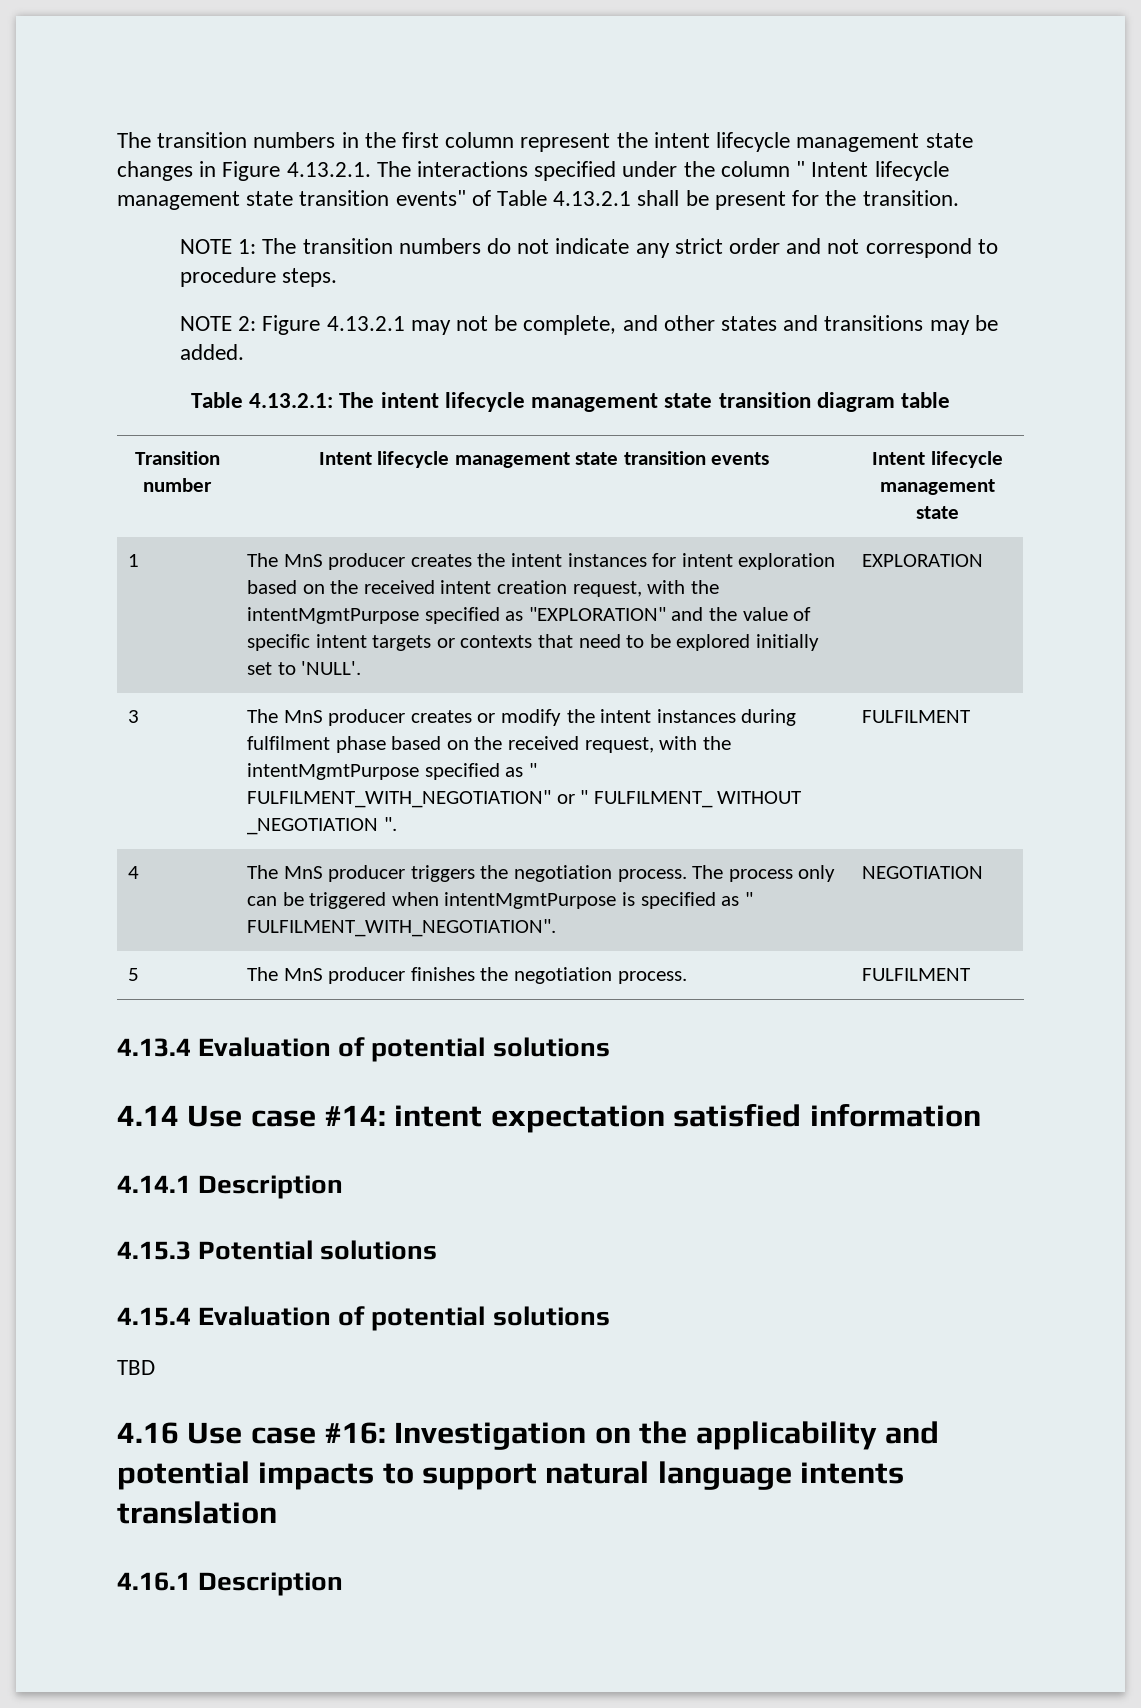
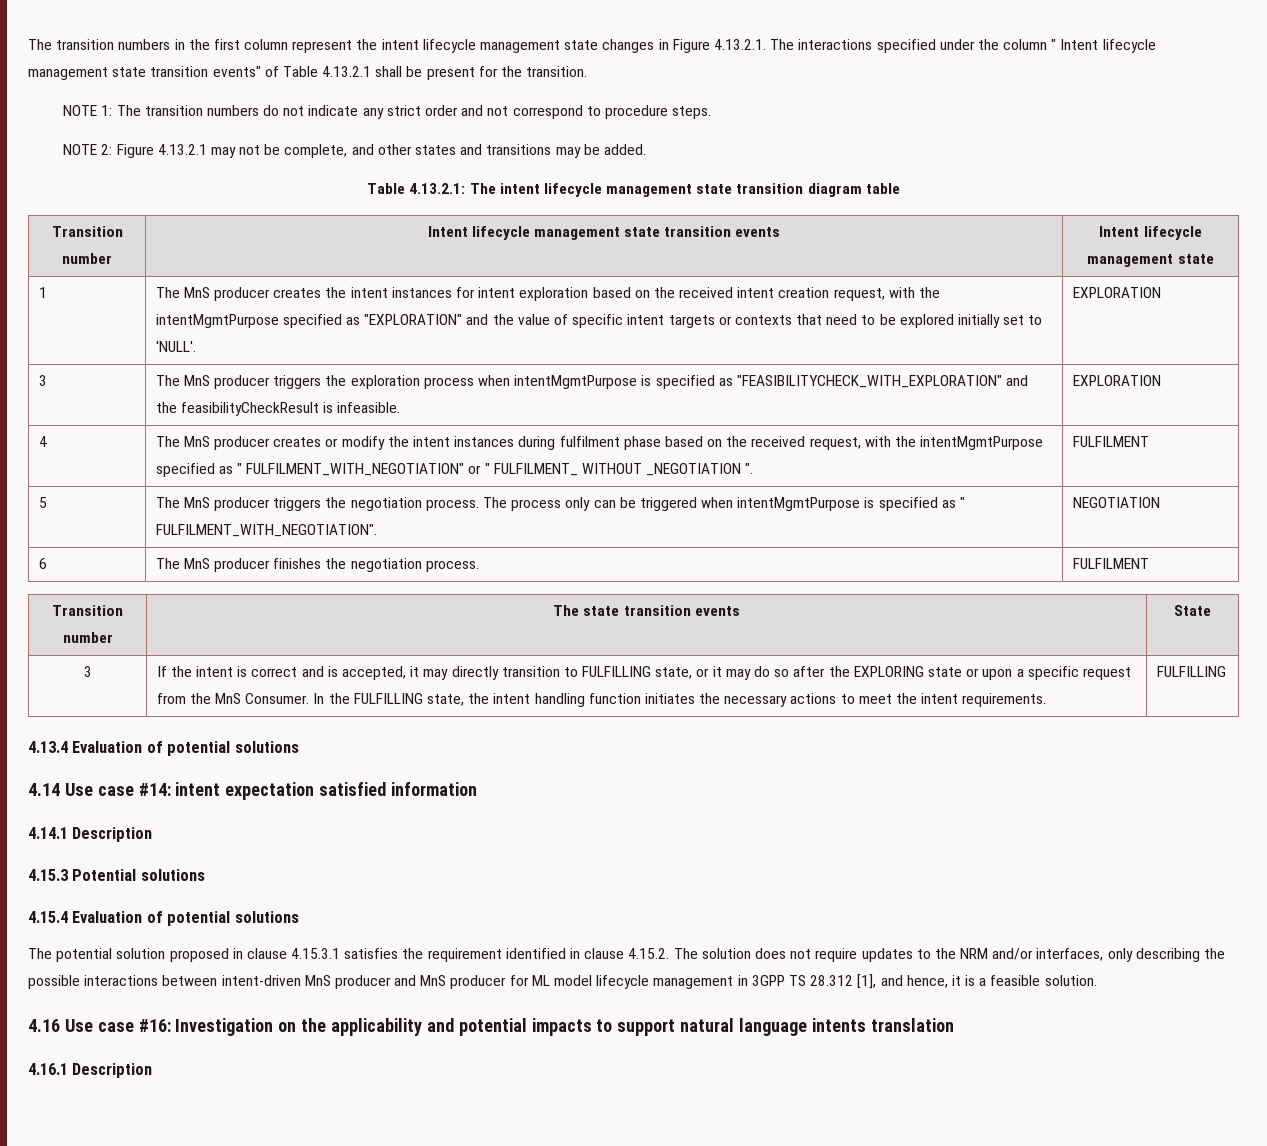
- 3 | The MnS producer creates or modify the intent instances during fulfilment phase based on the received request, with the intentMgmtPurpose specified as " FULFILMENT_WITH_NEGOTIATION" or " FULFILMENT_ WITHOUT _NEGOTIATION ". | FULFILMENT
+ 3 | The MnS producer triggers the exploration process when intentMgmtPurpose is specified as "FEASIBILITYCHECK_WITH_EXPLORATION" and the feasibilityCheckResult is infeasible. | EXPLORATION
+ 4 | The MnS producer creates or modify the intent instances during fulfilment phase based on the received request, with the intentMgmtPurpose specified as " FULFILMENT_WITH_NEGOTIATION" or " FULFILMENT_ WITHOUT _NEGOTIATION ". | FULFILMENT
- 4 | The MnS producer triggers the negotiation process. The process only can be triggered when intentMgmtPurpose is specified as " FULFILMENT_WITH_NEGOTIATION". | NEGOTIATION
+ 5 | The MnS producer triggers the negotiation process. The process only can be triggered when intentMgmtPurpose is specified as " FULFILMENT_WITH_NEGOTIATION". | NEGOTIATION
- 5 | The MnS producer finishes the negotiation process. | FULFILMENT
+ 6 | The MnS producer finishes the negotiation process. | FULFILMENT
+ Transition number | The state transition events | State
+ 3 | If the intent is correct and is accepted, it may directly transition to FULFILLING state, or it may do so after the EXPLORING state or upon a specific request from the MnS Consumer. In the FULFILLING state, the intent handling function initiates the necessary actions to meet the intent requirements. | FULFILLING
- TBD
+ The potential solution proposed in clause 4.15.3.1 satisfies the requirement identified in clause 4.15.2. The solution does not require updates to the NRM and/or interfaces, only describing the possible interactions between intent-driven MnS producer and MnS producer for ML model lifecycle management in 3GPP TS 28.312 [1], and hence, it is a feasible solution.

